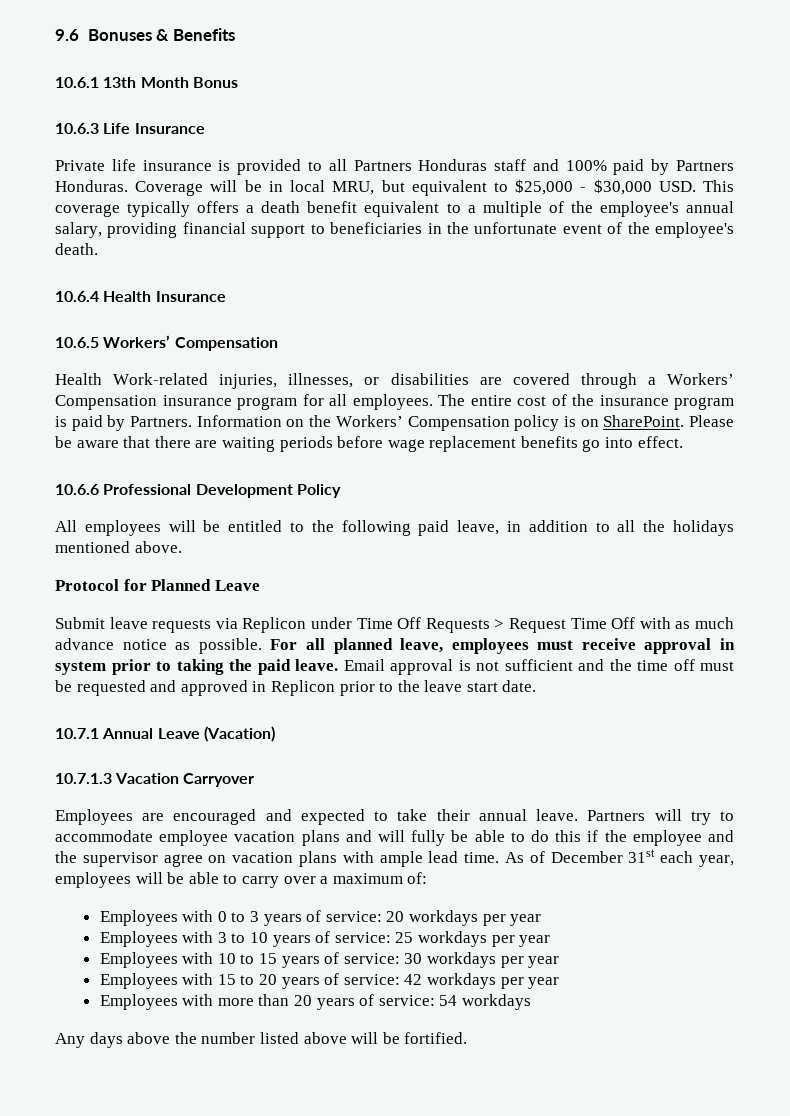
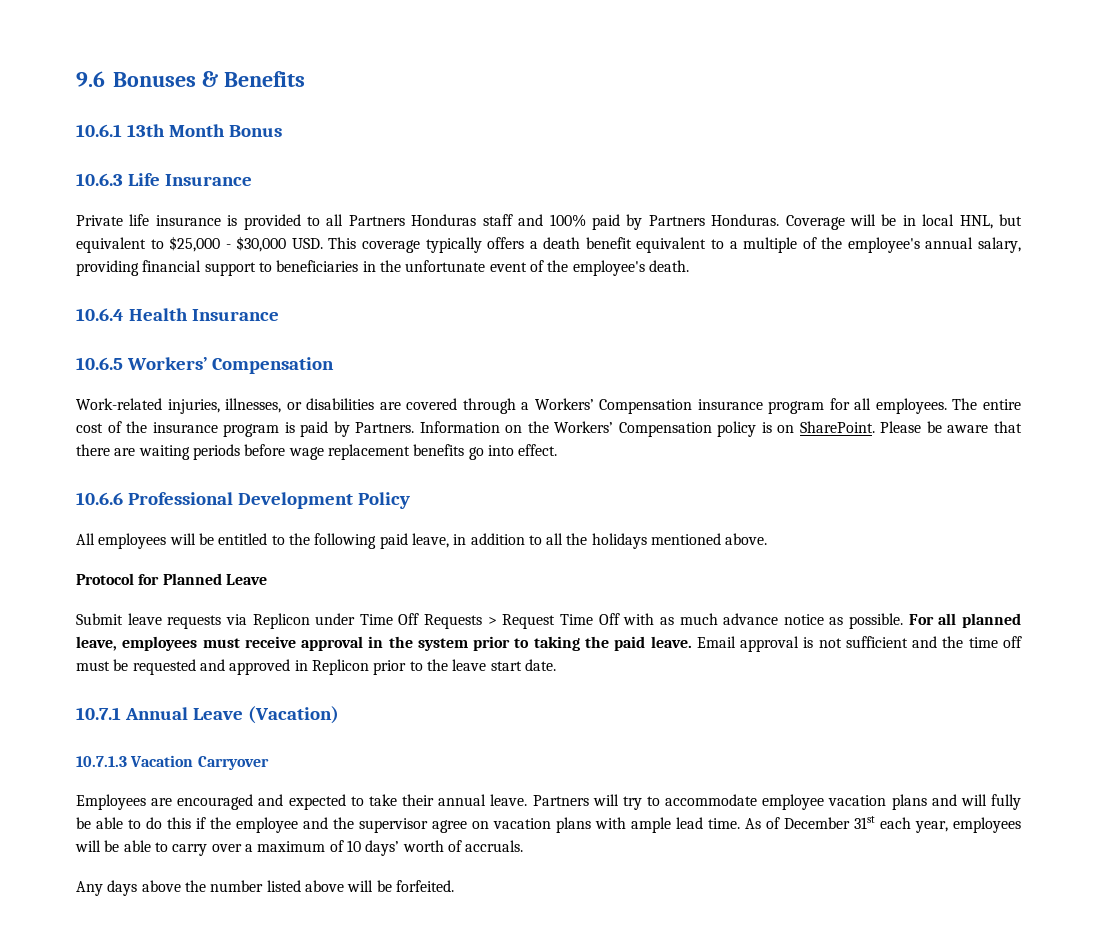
- Coverage will be in local MRU, but equivalent to $25,000 - $30,000 USD. This coverage typically offers a death benefit equivalent to a multiple of the employee's annual salary, providing financial support to beneficiaries in the unfortunate event of the employee's death.
+ Coverage will be in local HNL, but equivalent to $25,000 - $30,000 USD. This coverage typically offers a death benefit equivalent to a multiple of the employee's annual salary, providing financial support to beneficiaries in the unfortunate event of the employee's death.
- Health Work-related injuries, illnesses, or disabilities are covered through a Workers’ Compensation insurance program for all employees.
+ Work-related injuries, illnesses, or disabilities are covered through a Workers’ Compensation insurance program for all employees.
- For all planned leave, employees must receive approval in system prior to taking the paid leave.
+ For all planned leave, employees must receive approval in the system prior to taking the paid leave.
- As of December 31st each year, employees will be able to carry over a maximum of:
- Employees with 0 to 3 years of service: 20 workdays per year
- Employees with 3 to 10 years of service: 25 workdays per year
- Employees with 10 to 15 years of service: 30 workdays per year
- Employees with 15 to 20 years of service: 42 workdays per year
- Employees with more than 20 years of service: 54 workdays
+ As of December 31st each year, employees will be able to carry over a maximum of 10 days’ worth of accruals.
- Any days above the number listed above will be fortified.
+ Any days above the number listed above will be forfeited.

